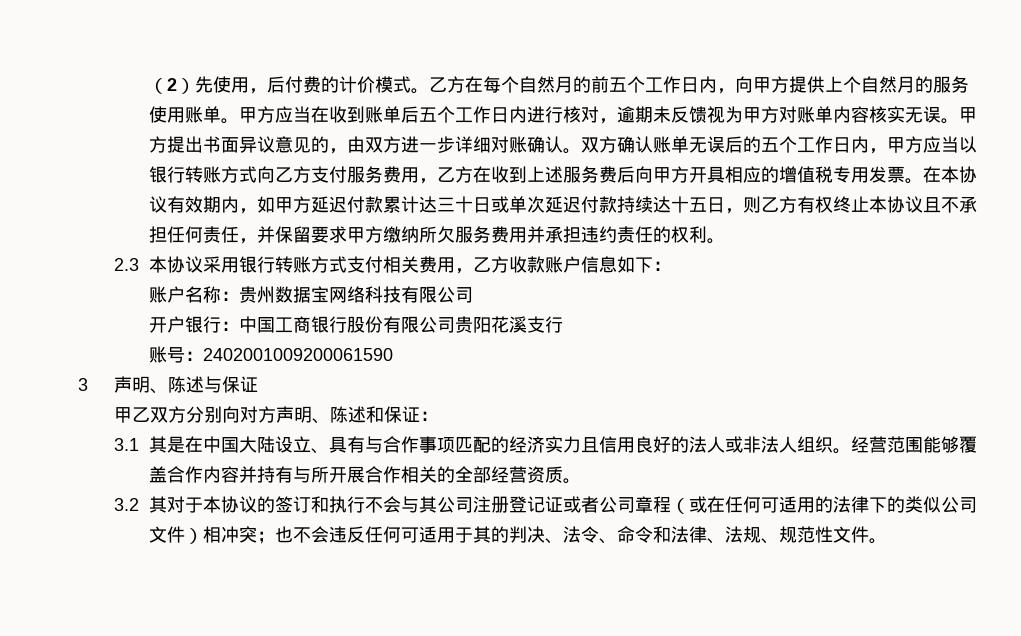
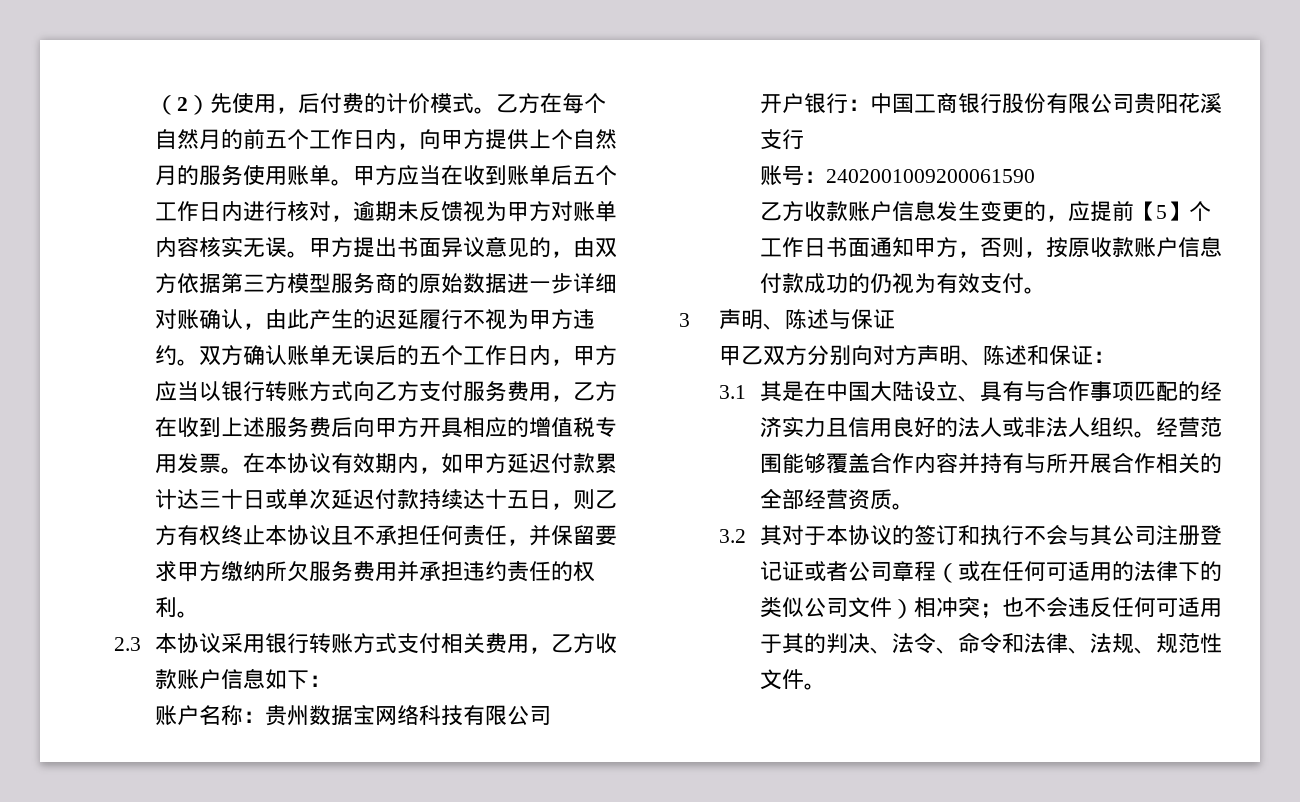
- 甲方提出书面异议意见的，由双方进一步详细对账确认。
+ 甲方提出书面异议意见的，由双方依据第三方模型服务商的原始数据进一步详细对账确认，由此产生的迟延履行不视为甲方违约。
+ 乙方收款账户信息发生变更的，应提前【5】个工作日书面通知甲方，否则，按原收款账户信息付款成功的仍视为有效支付。

